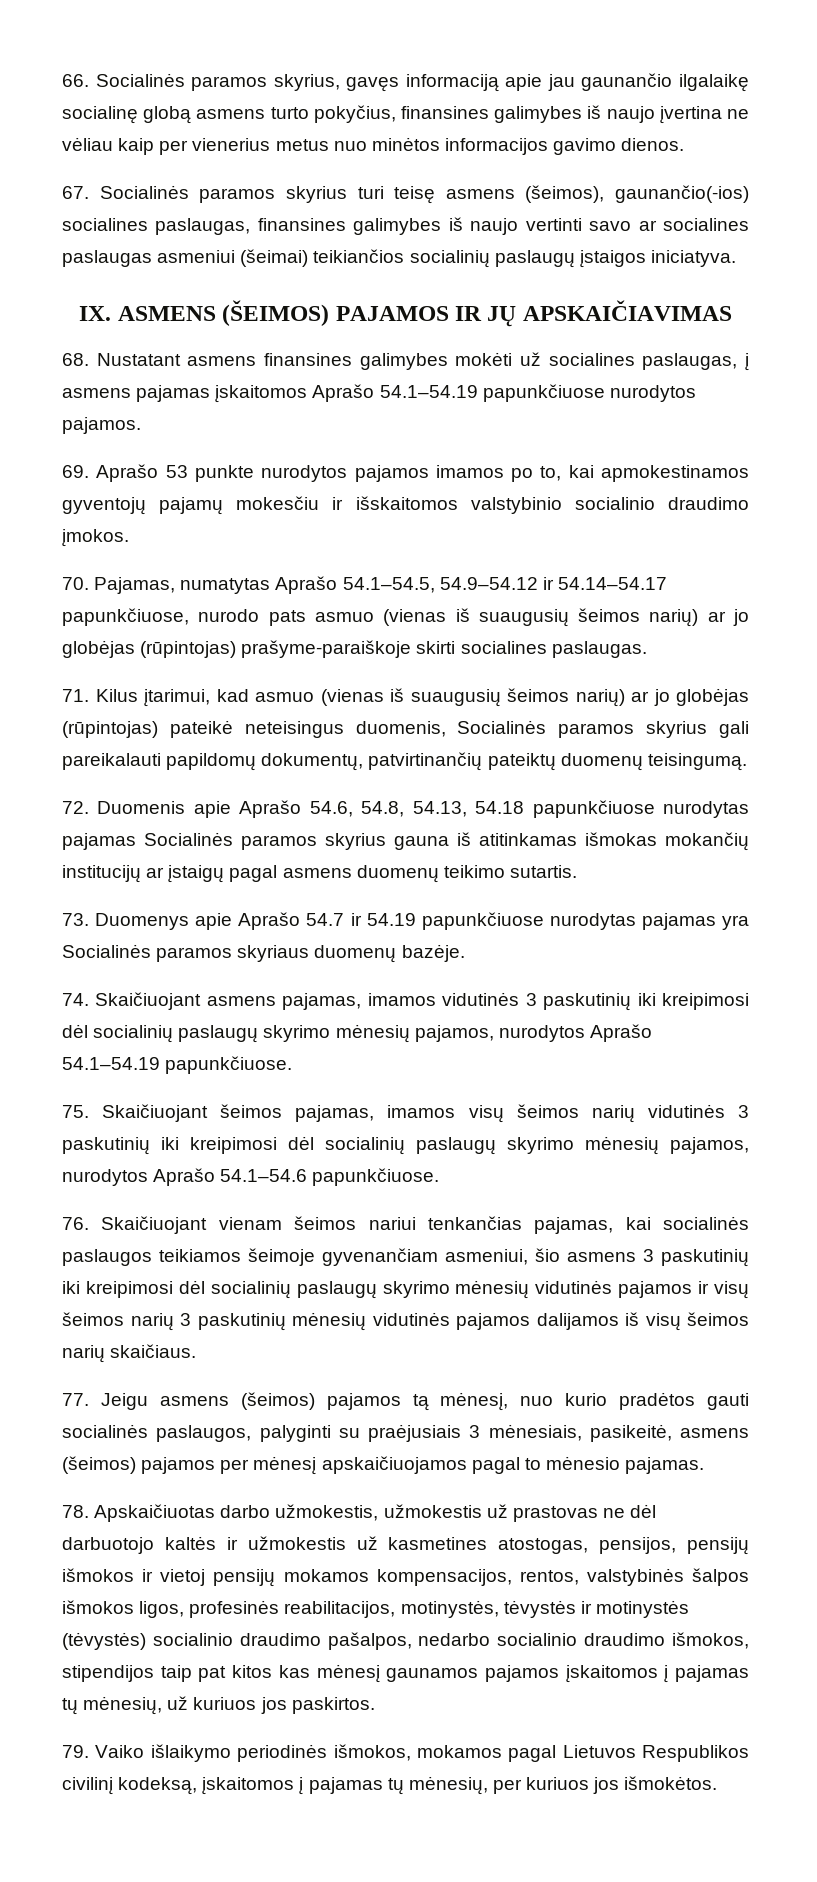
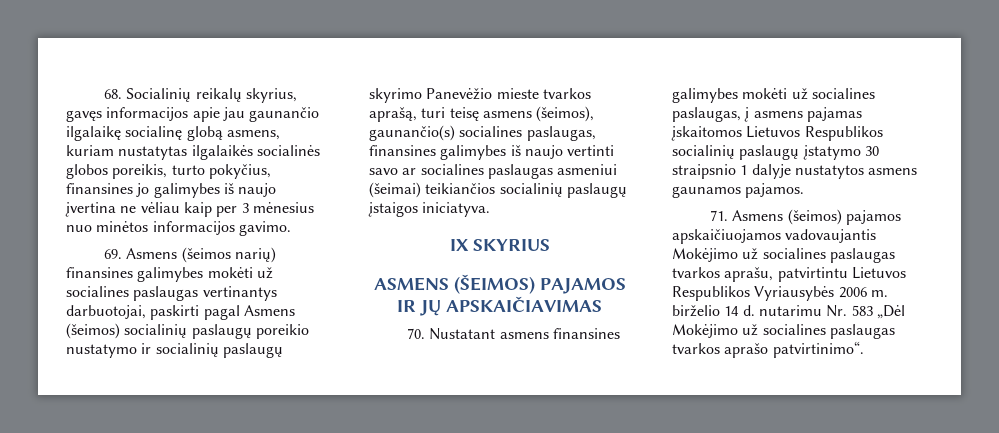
- 66. Socialinės paramos skyrius, gavęs informaciją apie jau gaunančio ilgalaikę socialinę globą asmens turto pokyčius, finansines galimybes iš naujo įvertina ne vėliau kaip per vienerius metus nuo minėtos informacijos gavimo dienos.
- 67. Socialinės paramos skyrius turi teisę asmens (šeimos), gaunančio(-ios) socialines paslaugas, finansines galimybes iš naujo vertinti savo ar socialines paslaugas asmeniui (šeimai) teikiančios socialinių paslaugų įstaigos iniciatyva.
+ 68. Socialinių reikalų skyrius, gavęs informacijos apie jau gaunančio ilgalaikę socialinę globą asmens, kuriam nustatytas ilgalaikės socialinės globos poreikis, turto pokyčius, finansines jo galimybes iš naujo įvertina ne vėliau kaip per 3 mėnesius nuo minėtos informacijos gavimo.
+ 69. Asmens (šeimos narių) finansines galimybes mokėti už socialines paslaugas vertinantys darbuotojai, paskirti pagal Asmens (šeimos) socialinių paslaugų poreikio nustatymo ir socialinių paslaugų skyrimo Panevėžio mieste tvarkos aprašą, turi teisę asmens (šeimos), gaunančio(s) socialines paslaugas, finansines galimybes iš naujo vertinti savo ar socialines paslaugas asmeniui (šeimai) teikiančios socialinių paslaugų įstaigos iniciatyva.
- IX. ASMENS (ŠEIMOS) PAJAMOS IR JŲ APSKAIČIAVIMAS
+ IX SKYRIUS
+ ASMENS (ŠEIMOS) PAJAMOS IR JŲ APSKAIČIAVIMAS
- 68. Nustatant asmens finansines galimybes mokėti už socialines paslaugas, į asmens pajamas įskaitomos Aprašo 54.1–54.19 papunkčiuose nurodytos pajamos.
- 69. Aprašo 53 punkte nurodytos pajamos imamos po to, kai apmokestinamos gyventojų pajamų mokesčiu ir išskaitomos valstybinio socialinio draudimo įmokos.
- 70. Pajamas, numatytas Aprašo 54.1–54.5, 54.9–54.12 ir 54.14–54.17 papunkčiuose, nurodo pats asmuo (vienas iš suaugusių šeimos narių) ar jo globėjas (rūpintojas) prašyme-paraiškoje skirti socialines paslaugas.
- 71. Kilus įtarimui, kad asmuo (vienas iš suaugusių šeimos narių) ar jo globėjas (rūpintojas) pateikė neteisingus duomenis, Socialinės paramos skyrius gali pareikalauti papildomų dokumentų, patvirtinančių pateiktų duomenų teisingumą.
- 72. Duomenis apie Aprašo 54.6, 54.8, 54.13, 54.18 papunkčiuose nurodytas pajamas Socialinės paramos skyrius gauna iš atitinkamas išmokas mokančių institucijų ar įstaigų pagal asmens duomenų teikimo sutartis.
- 73. Duomenys apie Aprašo 54.7 ir 54.19 papunkčiuose nurodytas pajamas yra Socialinės paramos skyriaus duomenų bazėje.
- 74. Skaičiuojant asmens pajamas, imamos vidutinės 3 paskutinių iki kreipimosi dėl socialinių paslaugų skyrimo mėnesių pajamos, nurodytos Aprašo 54.1–54.19 papunkčiuose.
- 75. Skaičiuojant šeimos pajamas, imamos visų šeimos narių vidutinės 3 paskutinių iki kreipimosi dėl socialinių paslaugų skyrimo mėnesių pajamos, nurodytos Aprašo 54.1–54.6 papunkčiuose.
- 76. Skaičiuojant vienam šeimos nariui tenkančias pajamas, kai socialinės paslaugos teikiamos šeimoje gyvenančiam asmeniui, šio asmens 3 paskutinių iki kreipimosi dėl socialinių paslaugų skyrimo mėnesių vidutinės pajamos ir visų šeimos narių 3 paskutinių mėnesių vidutinės pajamos dalijamos iš visų šeimos narių skaičiaus.
- 77. Jeigu asmens (šeimos) pajamos tą mėnesį, nuo kurio pradėtos gauti socialinės paslaugos, palyginti su praėjusiais 3 mėnesiais, pasikeitė, asmens (šeimos) pajamos per mėnesį apskaičiuojamos pagal to mėnesio pajamas.
- 78. Apskaičiuotas darbo užmokestis, užmokestis už prastovas ne dėl darbuotojo kaltės ir užmokestis už kasmetines atostogas, pensijos, pensijų išmokos ir vietoj pensijų mokamos kompensacijos, rentos, valstybinės šalpos išmokos ligos, profesinės reabilitacijos, motinystės, tėvystės ir motinystės (tėvystės) socialinio draudimo pašalpos, nedarbo socialinio draudimo išmokos, stipendijos taip pat kitos kas mėnesį gaunamos pajamos įskaitomos į pajamas tų mėnesių, už kuriuos jos paskirtos.
- 79. Vaiko išlaikymo periodinės išmokos, mokamos pagal Lietuvos Respublikos civilinį kodeksą, įskaitomos į pajamas tų mėnesių, per kuriuos jos išmokėtos.
+ 70. Nustatant asmens finansines galimybes mokėti už socialines paslaugas, į asmens pajamas įskaitomos Lietuvos Respublikos socialinių paslaugų įstatymo 30 straipsnio 1 dalyje nustatytos asmens gaunamos pajamos.
+ 71. Asmens (šeimos) pajamos apskaičiuojamos vadovaujantis Mokėjimo už socialines paslaugas tvarkos aprašu, patvirtintu Lietuvos Respublikos Vyriausybės 2006 m. birželio 14 d. nutarimu Nr. 583 „Dėl Mokėjimo už socialines paslaugas tvarkos aprašo patvirtinimo“.

